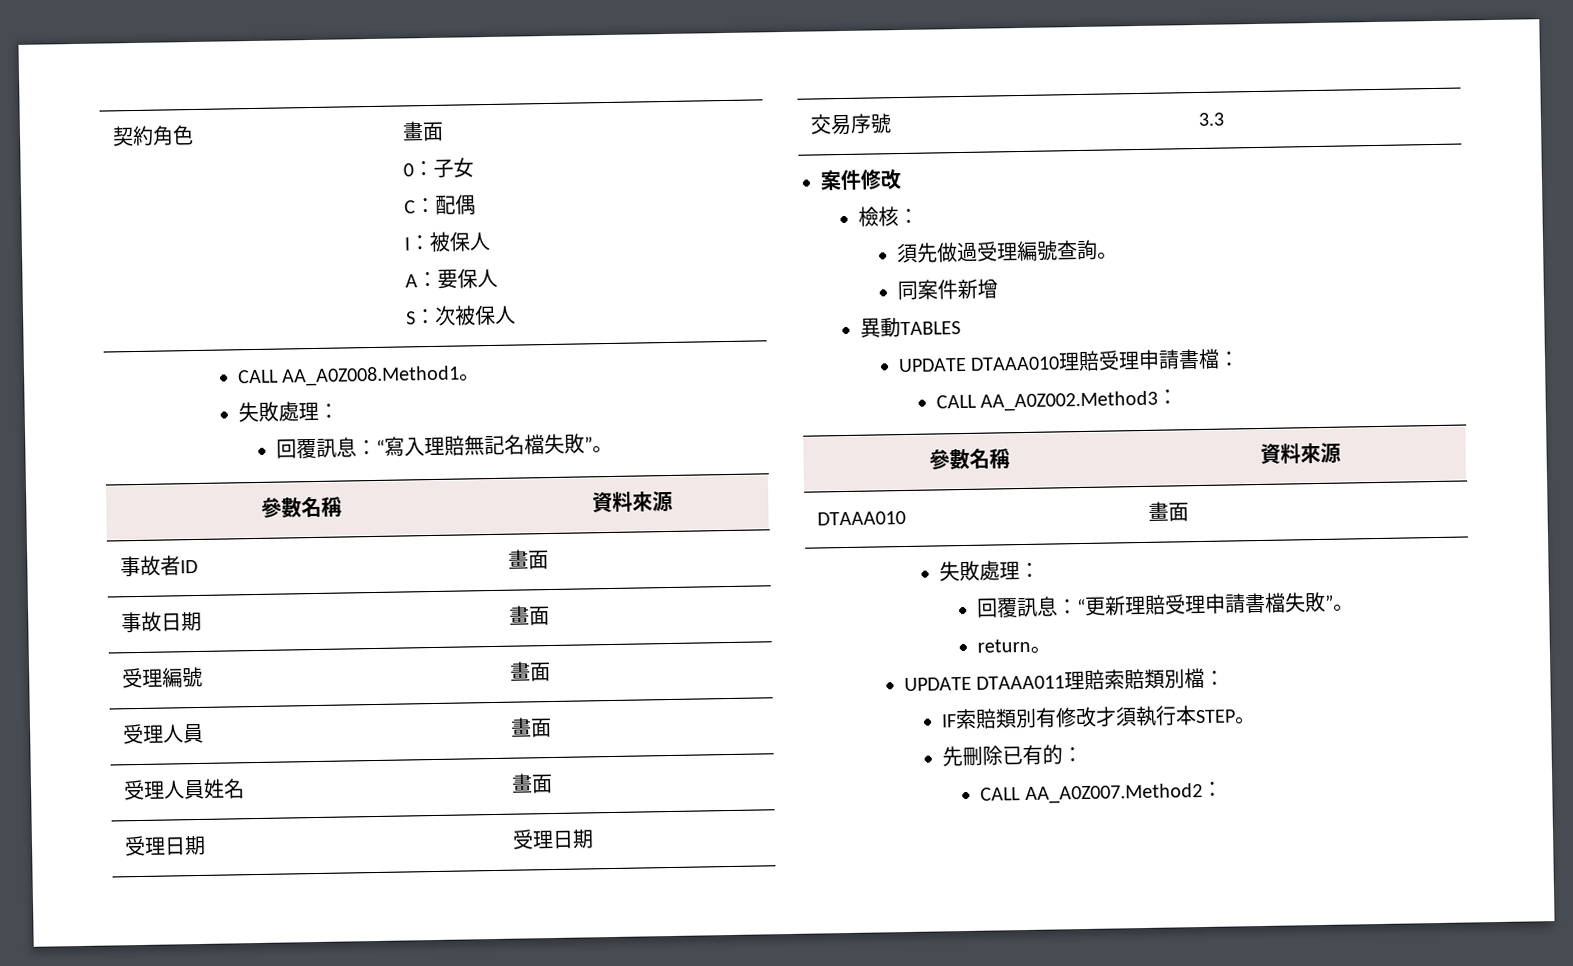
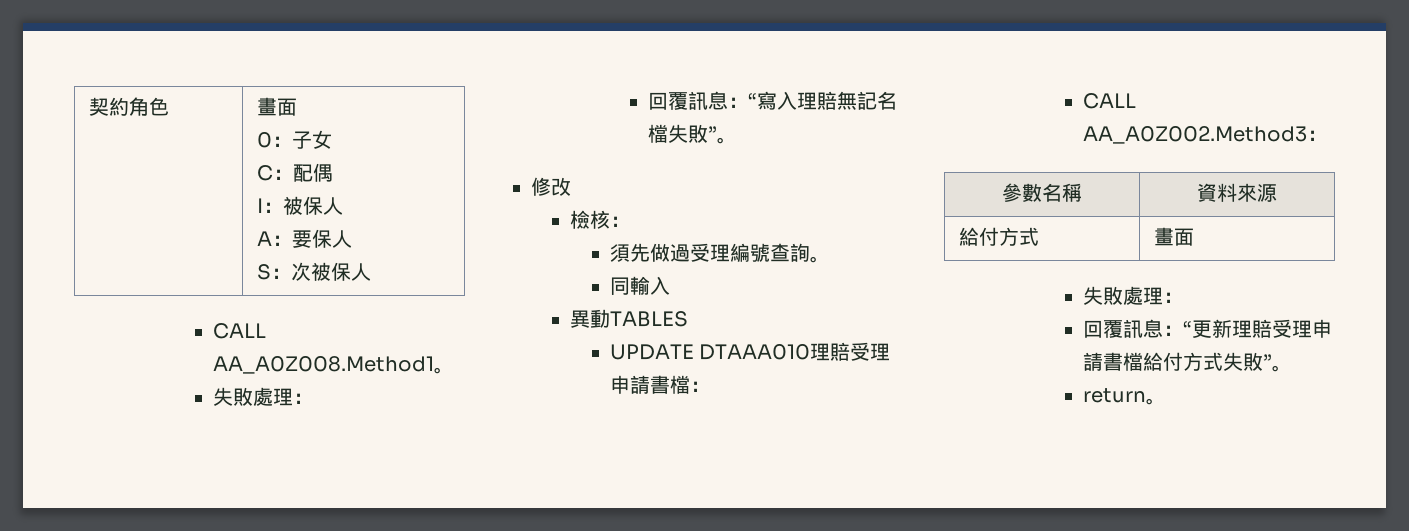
  回覆訊息：“寫入理賠無記名檔失敗”。
- 參數名稱 | 資料來源
- 事故者ID | 畫面
- 事故日期 | 畫面
- 受理編號 | 畫面
- 受理人員 | 畫面
- 受理人員姓名 | 畫面
- 受理日期 | 受理日期
- 交易序號 | 3.3
- 案件修改
+ 修改
- 同案件新增
+ 同輸入
- DTAAA010 | 畫面
+ 給付方式 | 畫面
- 回覆訊息：“更新理賠受理申請書檔失敗”。
+ 回覆訊息：“更新理賠受理申請書檔給付方式失敗”。
- UPDATE DTAAA011理賠索賠類別檔：
- IF索賠類別有修改才須執行本STEP。
- 先刪除已有的：
- CALL AA_A0Z007.Method2：

